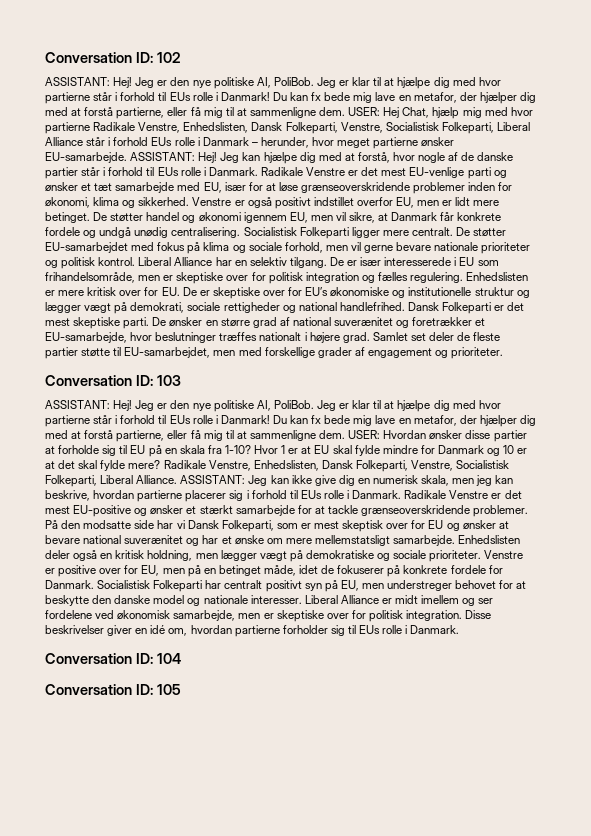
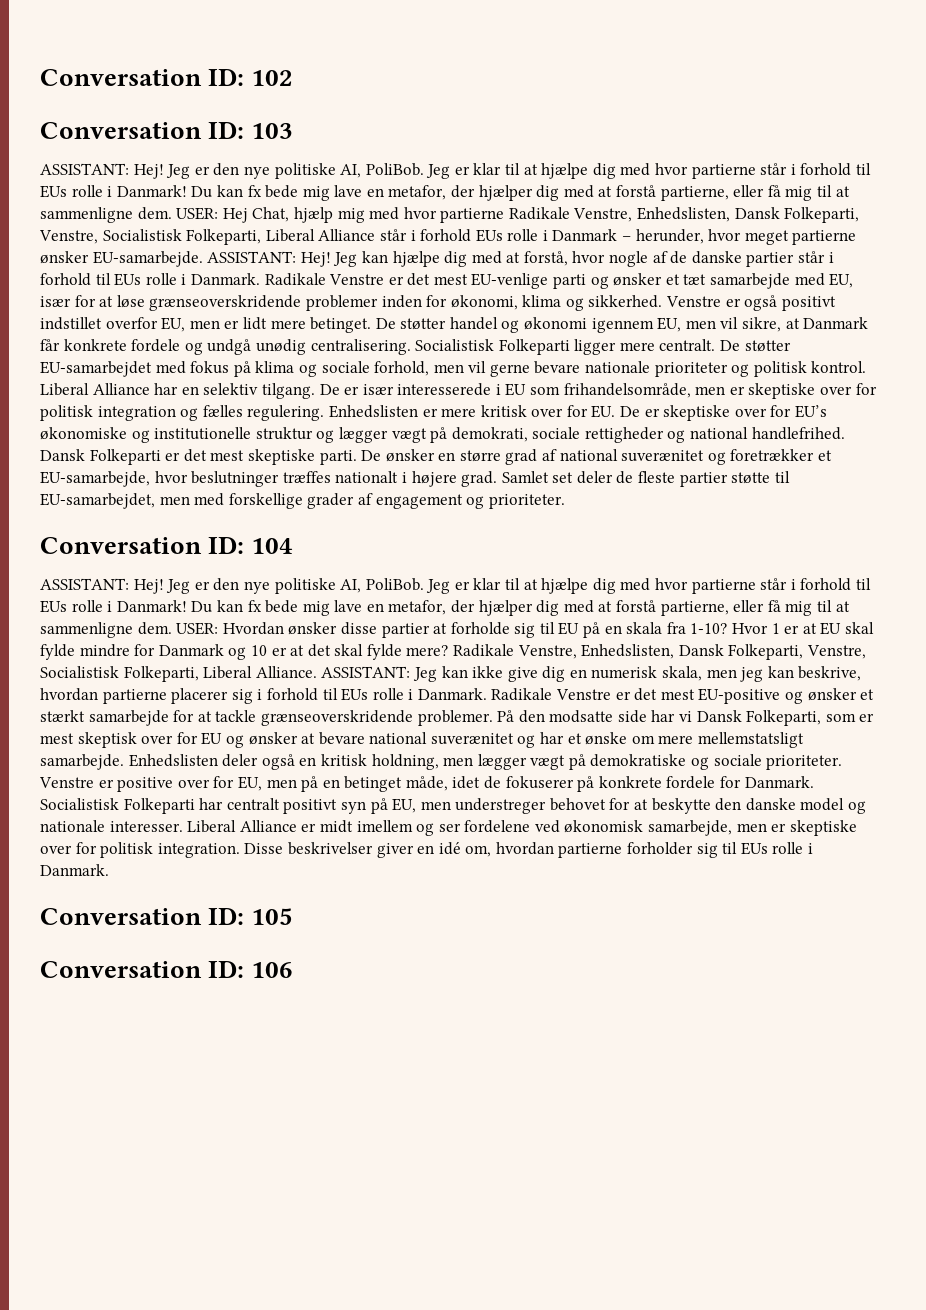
+ Conversation ID: 103
- Conversation ID: 103
+ Conversation ID: 104
- Conversation ID: 104
  Conversation ID: 105
+ Conversation ID: 106

